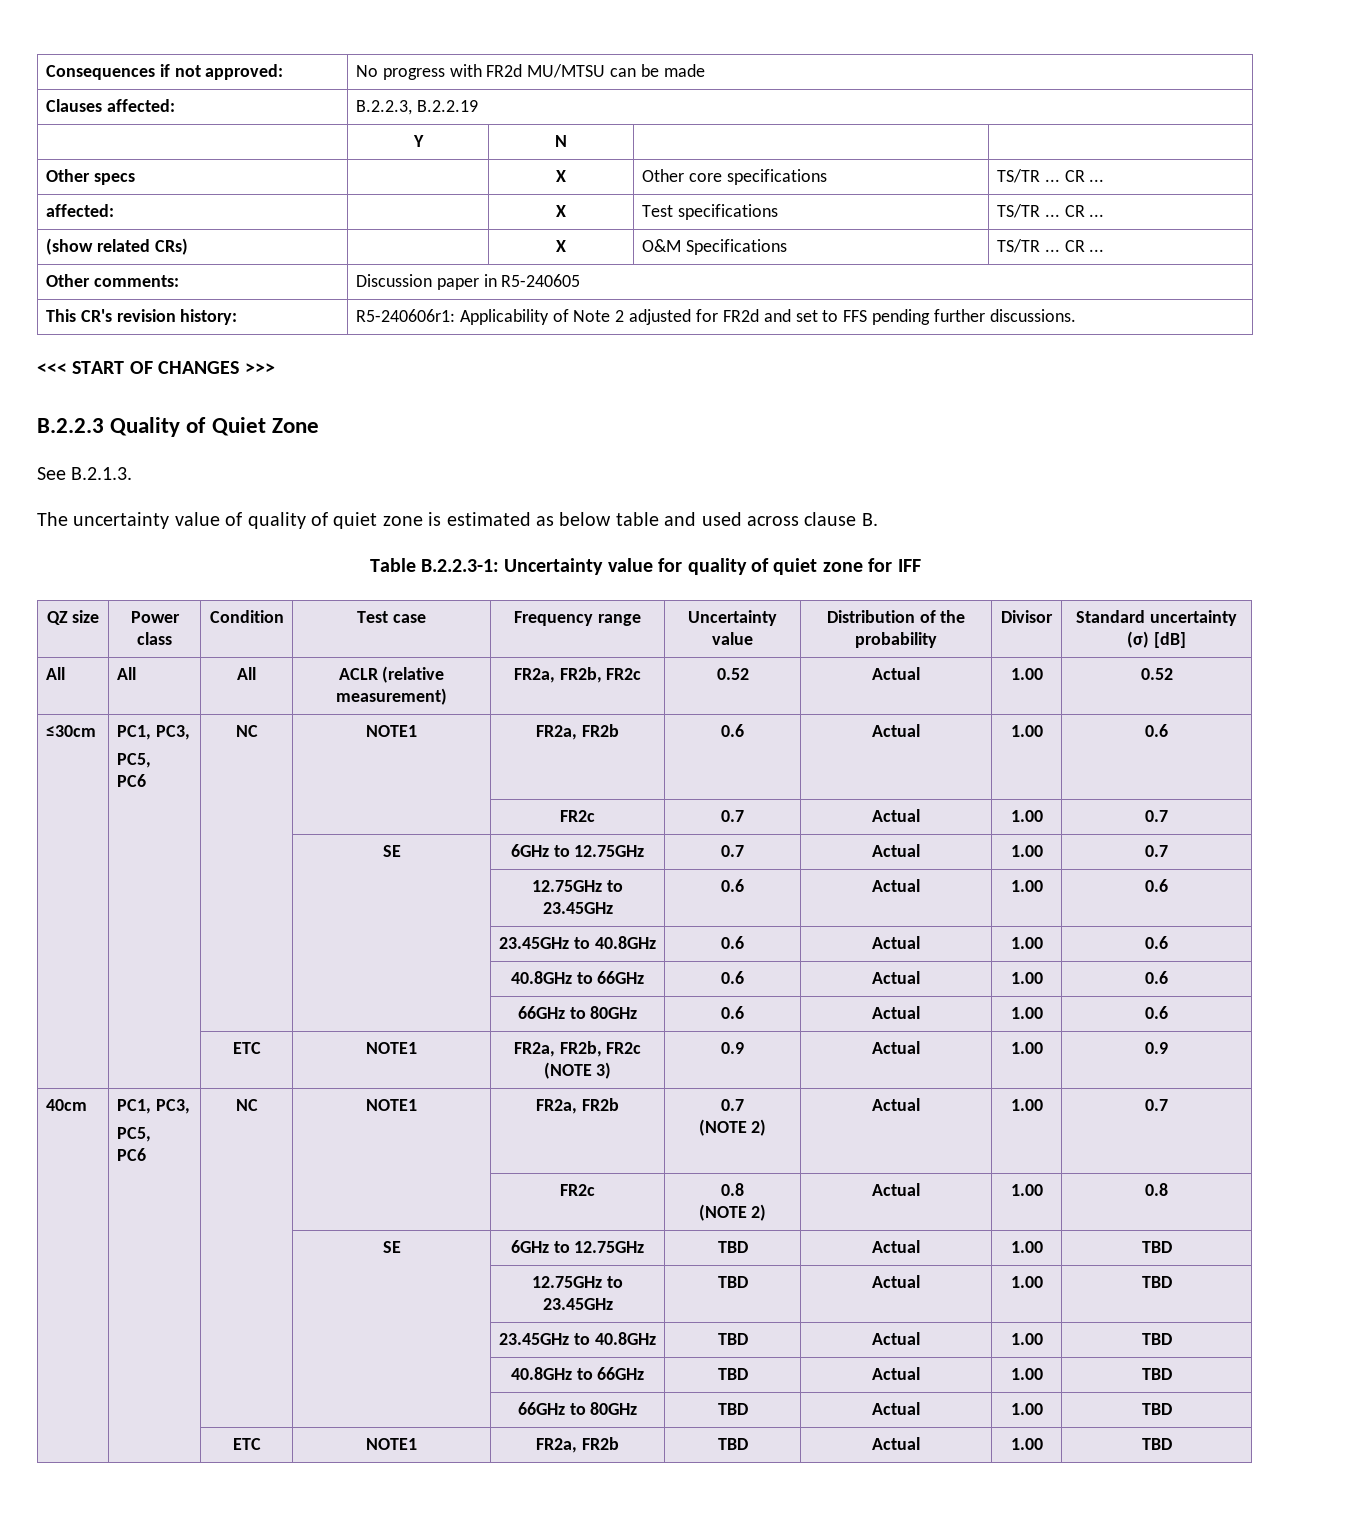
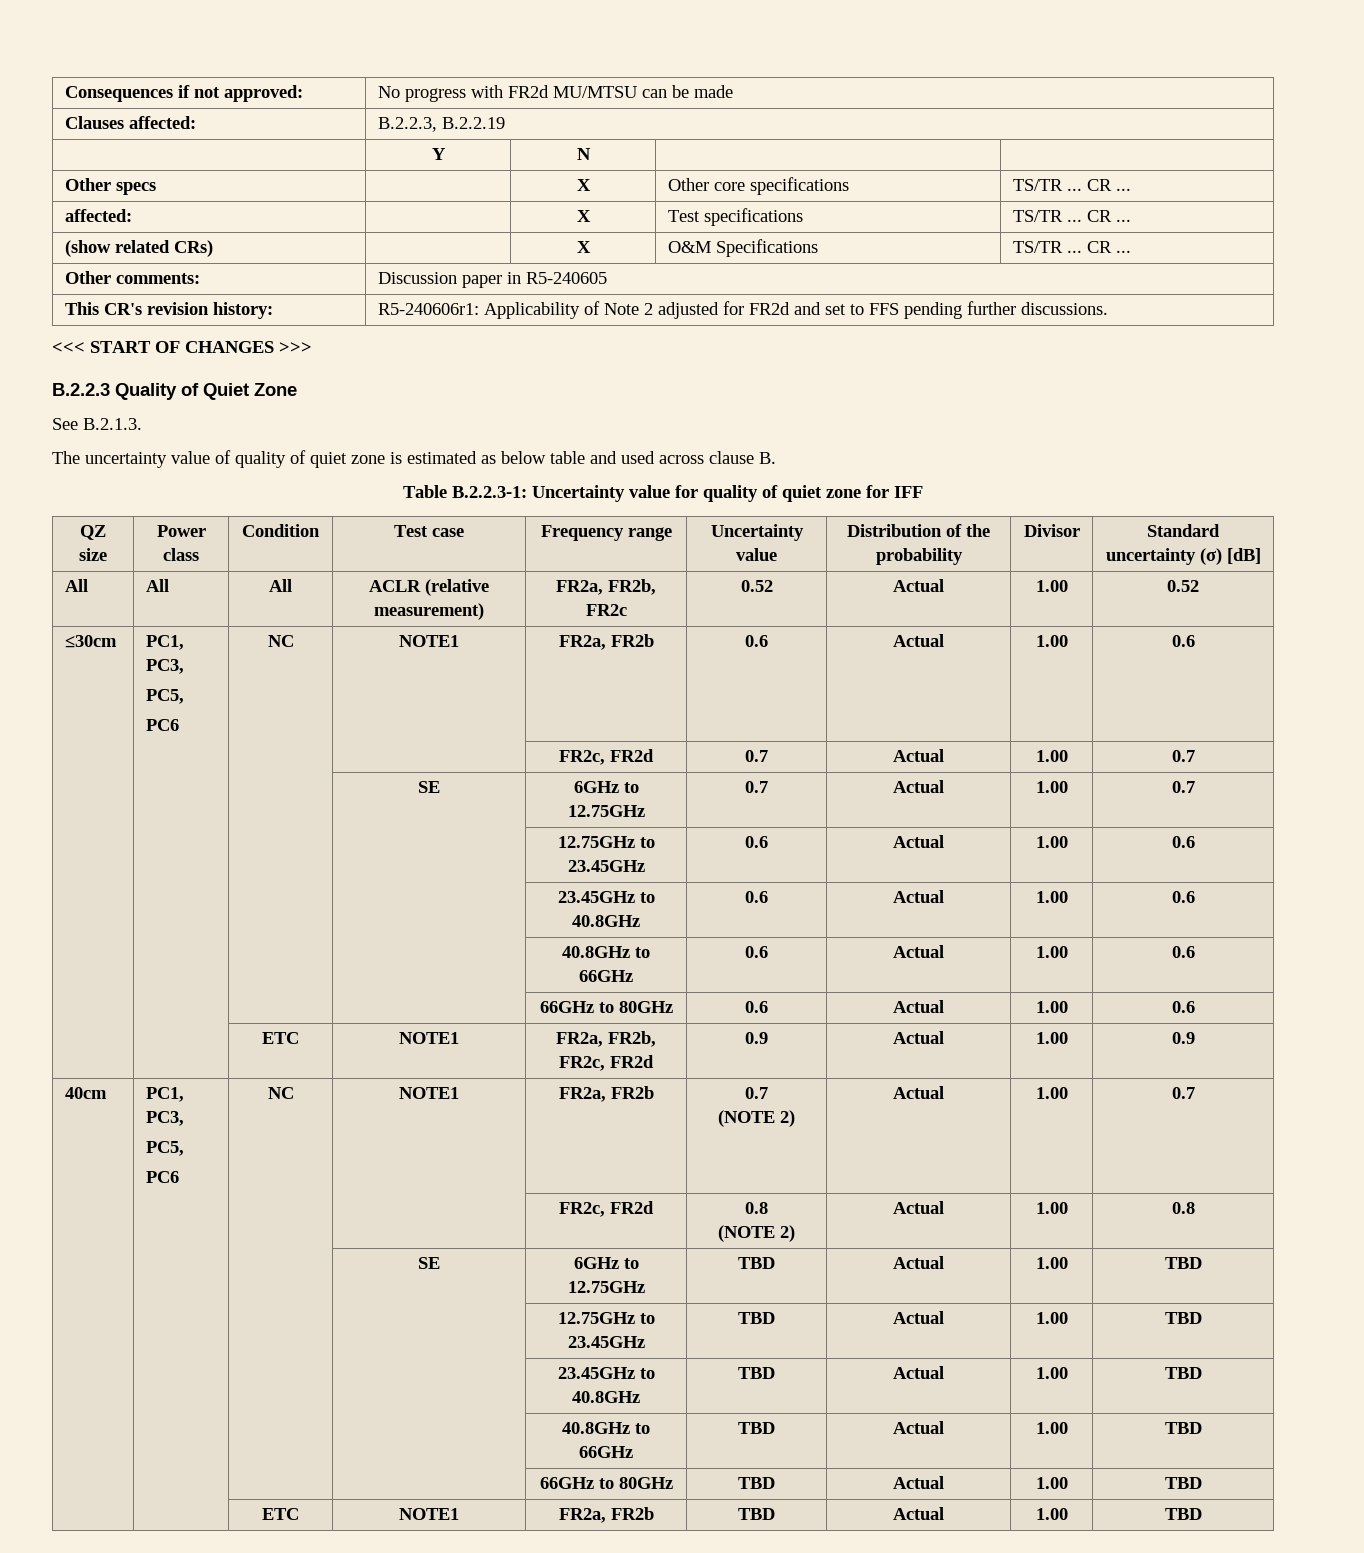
- | | | | FR2c | 0.7 | Actual | 1.00 | 0.7
+ | | | | FR2c, FR2d | 0.7 | Actual | 1.00 | 0.7
- | | ETC | NOTE1 | FR2a, FR2b, FR2c (NOTE 3) | 0.9 | Actual | 1.00 | 0.9
+ | | ETC | NOTE1 | FR2a, FR2b, FR2c, FR2d | 0.9 | Actual | 1.00 | 0.9
- | | | | FR2c | 0.8
+ | | | | FR2c, FR2d | 0.8

